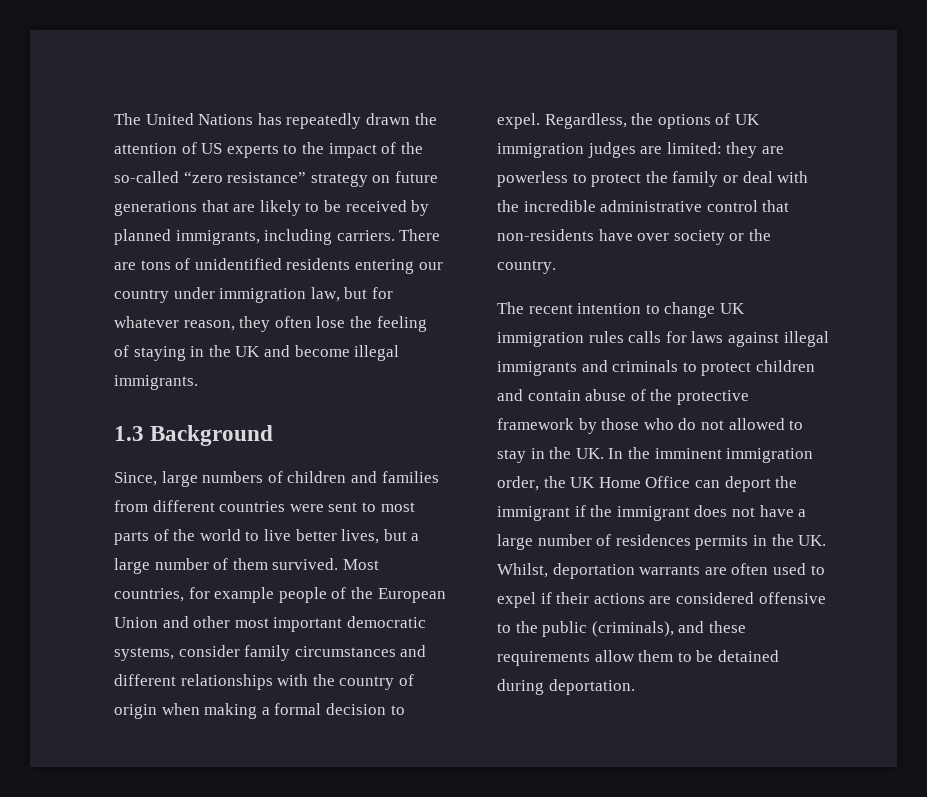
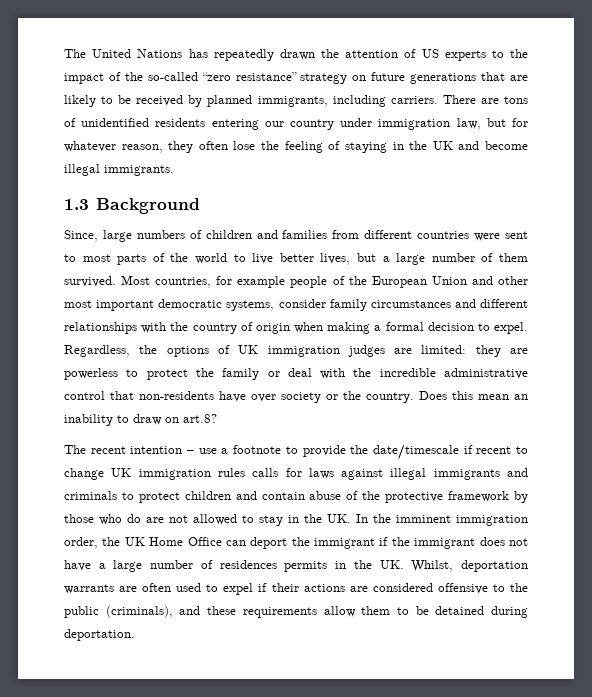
- they are powerless to protect the family or deal with the incredible administrative control that non-residents have over society or the country.
- The recent intention to change UK immigration rules calls for laws against illegal immigrants and criminals to protect children and contain abuse of the protective framework by those who do not allowed to stay in the UK. In the imminent immigration order, the UK Home Office can deport the immigrant if the immigrant does not have a large number of residences permits in the UK. Whilst, deportation warrants are often used to expel if their actions are considered offensive to the public (criminals), and these requirements allow them to be detained during deportation.
+ they are powerless to protect the family or deal with the incredible administrative control that non-residents have over society or the country. Does this mean an inability to draw on art.8?
+ The recent intention – use a footnote to provide the date/timescale if recent to change UK immigration rules calls for laws against illegal immigrants and criminals to protect children and contain abuse of the protective framework by those who do are not allowed to stay in the UK. In the imminent immigration order, the UK Home Office can deport the immigrant if the immigrant does not have a large number of residences permits in the UK. Whilst, deportation warrants are often used to expel if their actions are considered offensive to the public (criminals), and these requirements allow them to be detained during deportation.

